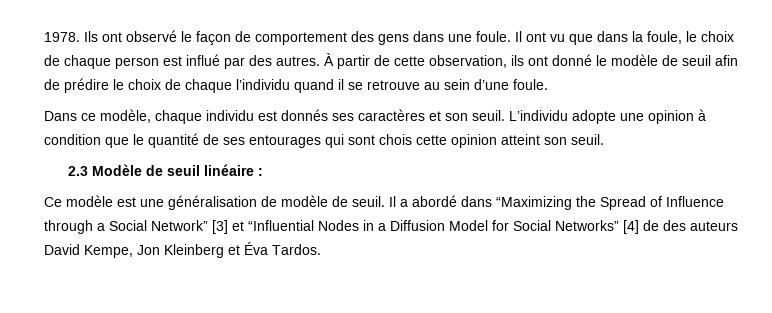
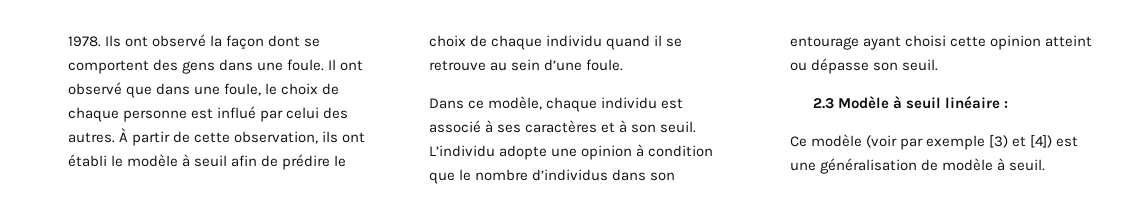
- Ils ont observé le façon de comportement des gens dans une foule.
+ Ils ont observé la façon dont se comportent des gens dans une foule.
- Il ont vu que dans la foule, le choix de chaque person est influé par des autres.
+ Il ont observé que dans une foule, le choix de chaque personne est influé par celui des autres.
- À partir de cette observation, ils ont donné le modèle de seuil afin de prédire le choix de chaque l’individu quand il se retrouve au sein d’une foule.
+ À partir de cette observation, ils ont établi le modèle à seuil afin de prédire le choix de chaque individu quand il se retrouve au sein d’une foule.
- Dans ce modèle, chaque individu est donnés ses caractères et son seuil.
+ Dans ce modèle, chaque individu est associé à ses caractères et à son seuil.
- L’individu adopte une opinion à condition que le quantité de ses entourages qui sont chois cette opinion atteint son seuil.
+ L’individu adopte une opinion à condition que le nombre d’individus dans son entourage ayant choisi cette opinion atteint ou dépasse son seuil.
- 2.3 Modèle de seuil linéaire :
+ 2.3 Modèle à seuil linéaire :
- Ce modèle est une généralisation de modèle de seuil. Il a abordé dans “Maximizing the Spread of Influence through a Social Network” [3] et “Influential Nodes in a Diffusion Model for Social Networks” [4] de des auteurs David Kempe, Jon Kleinberg et Éva Tardos.
+ Ce modèle (voir par exemple [3) et [4]) est une généralisation de modèle à seuil.

